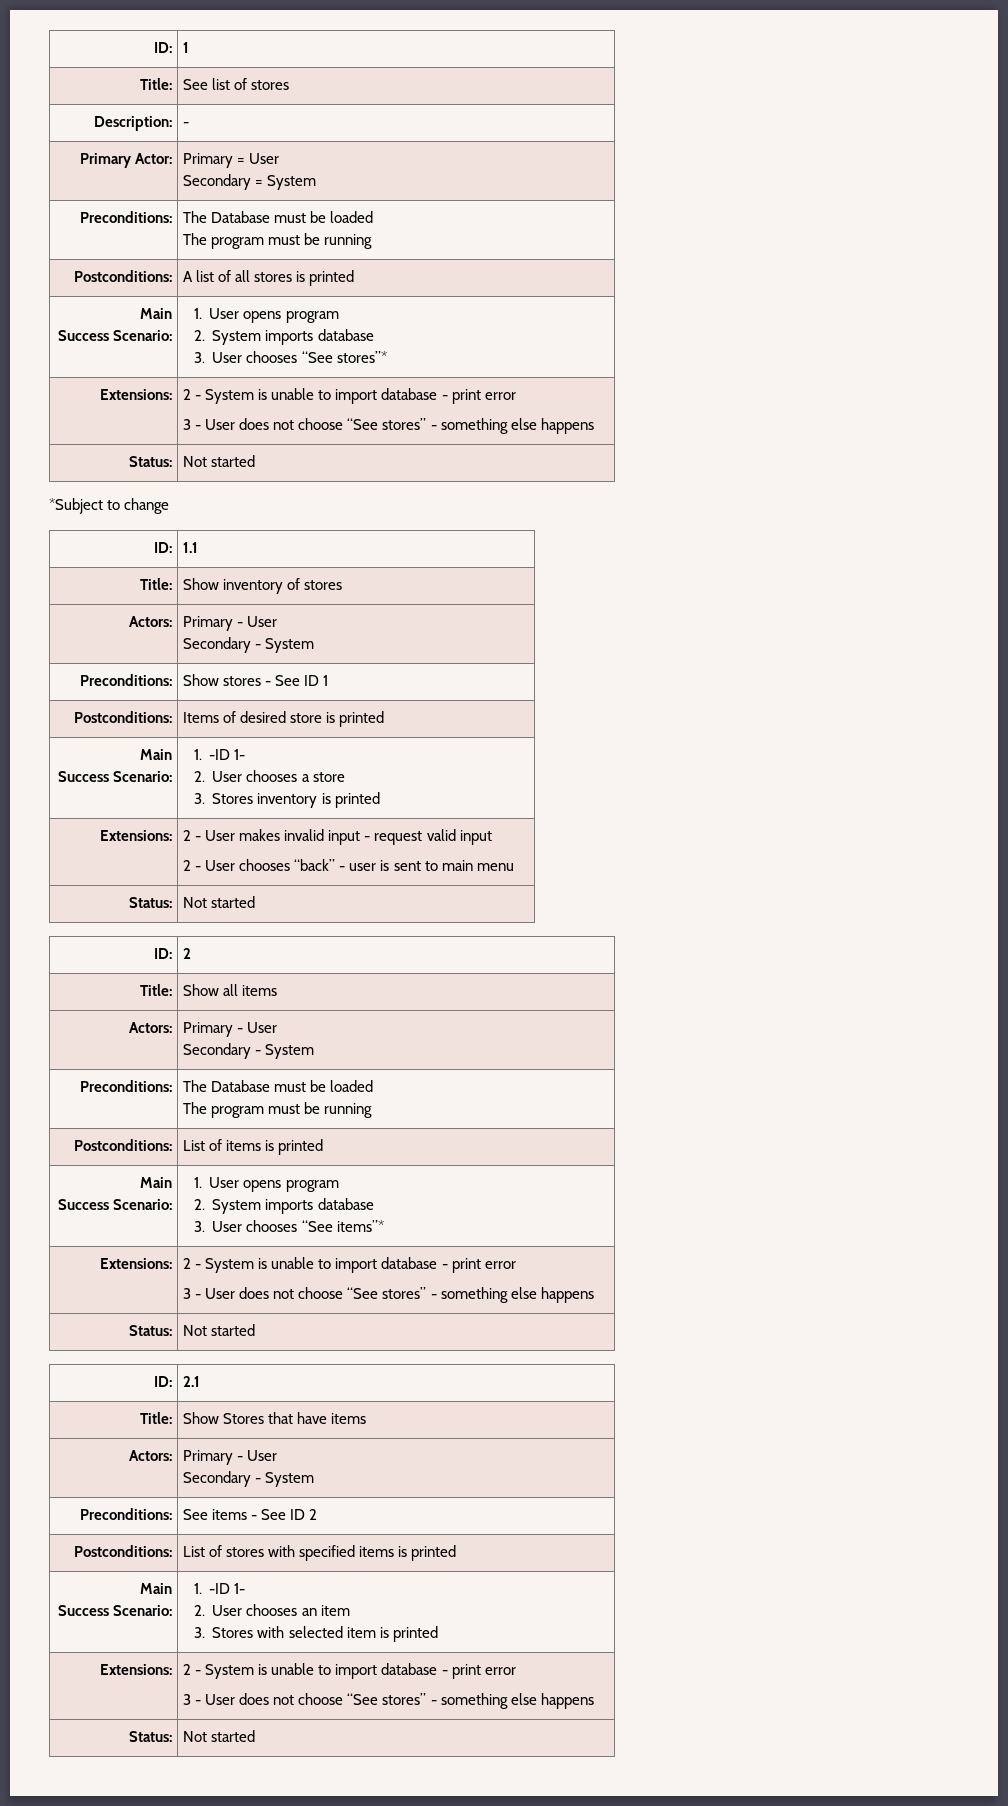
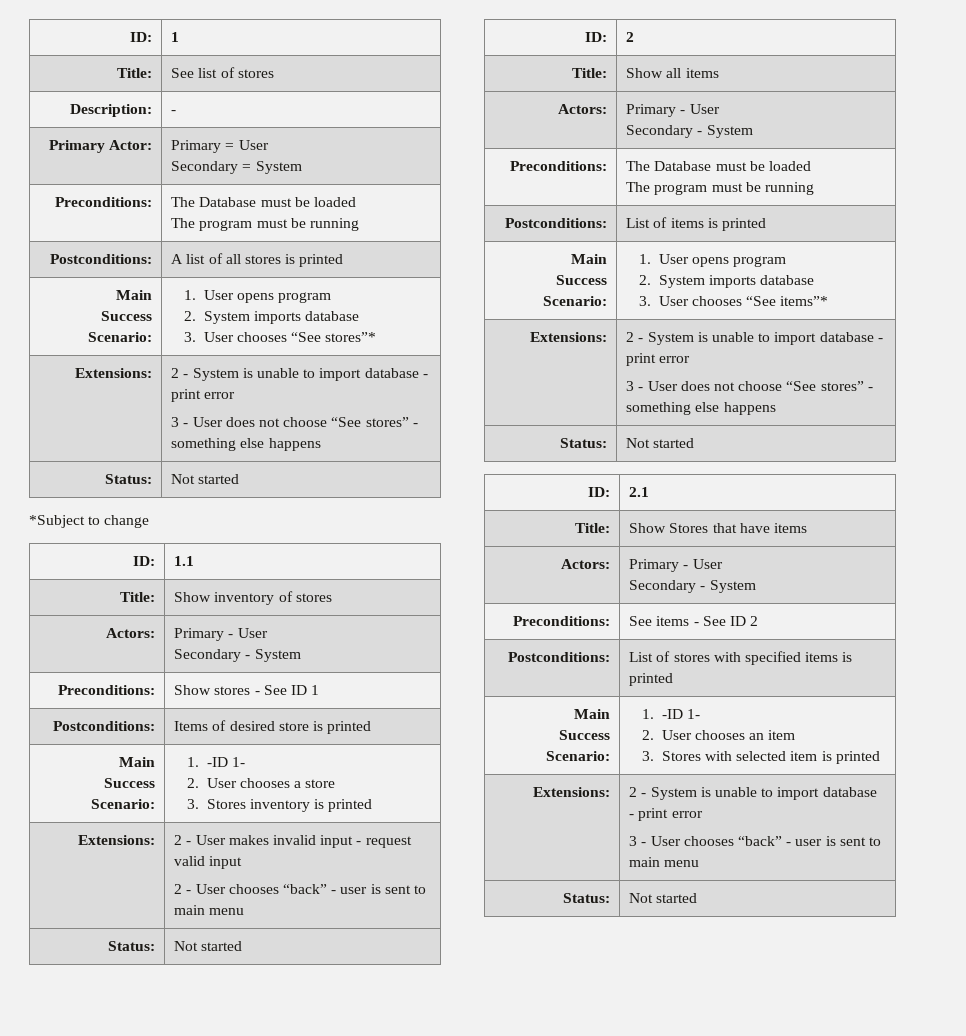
  Postconditions: | List of stores with specified items is printed
  Main
  Success Scenario: | 1. -ID 1-
  2. User chooses an item
  3. Stores with selected item is printed
  Extensions: | 2 - System is unable to import database - print error
- 3 - User does not choose “See stores” - something else happens
+ 3 - User chooses “back” - user is sent to main menu

